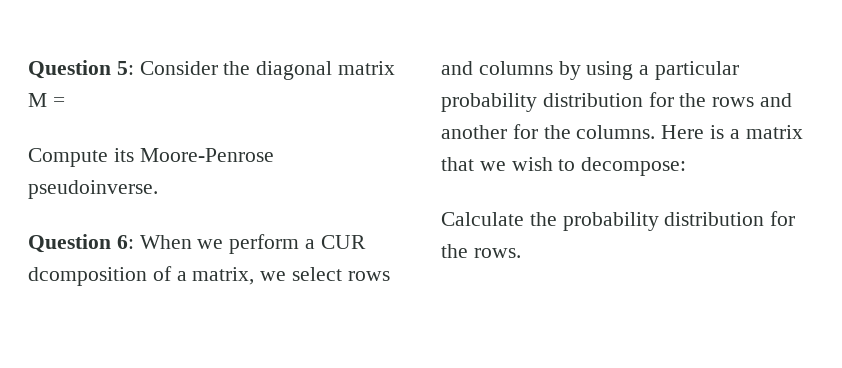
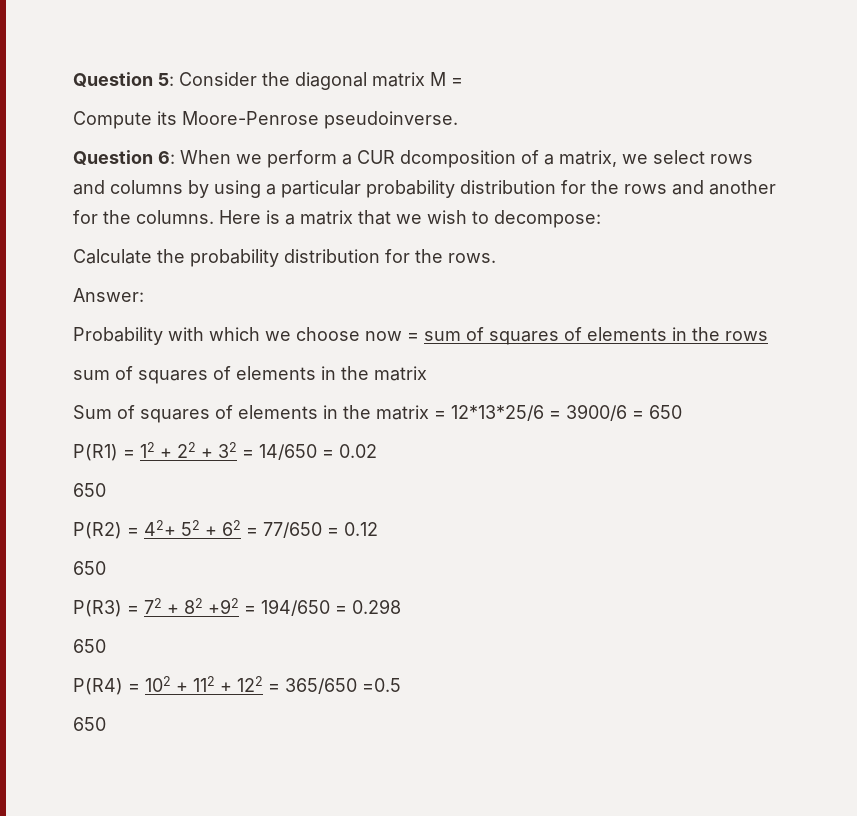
+ Answer:
+ Probability with which we choose now = sum of squares of elements in the rows
+ sum of squares of elements in the matrix
+ Sum of squares of elements in the matrix = 12*13*25/6 = 3900/6 = 650
+ P(R1) = 12 + 22 + 32 = 14/650 = 0.02
+ 650
+ P(R2) = 42+ 52 + 62 = 77/650 = 0.12
+ 650
+ P(R3) = 72 + 82 +92 = 194/650 = 0.298
+ 650
+ P(R4) = 102 + 112 + 122 = 365/650 =0.5
+ 650

